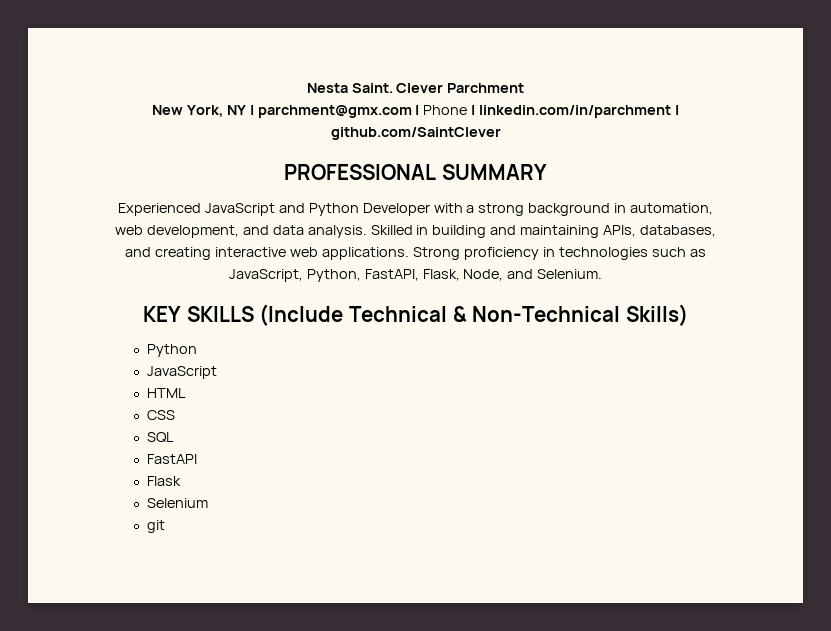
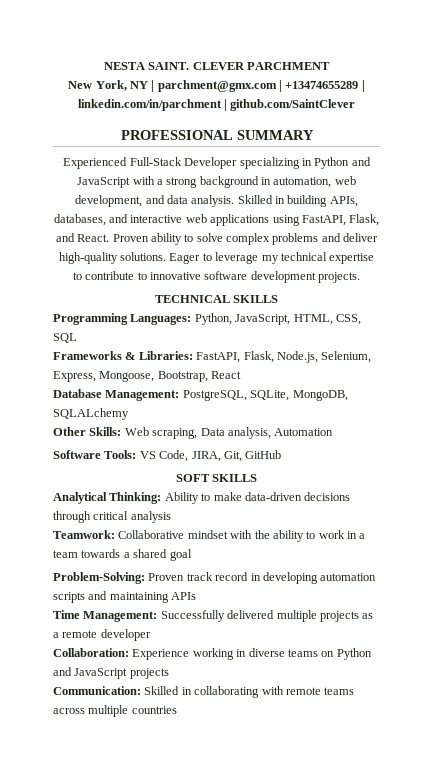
- Nesta Saint. Clever Parchment
+ NESTA SAINT. CLEVER PARCHMENT
- New York, NY | parchment@gmx.com | Phone | linkedin.com/in/parchment | github.com/SaintClever
+ New York, NY | parchment@gmx.com | +13474655289 | linkedin.com/in/parchment | github.com/SaintClever
- Experienced JavaScript and Python Developer with a strong background in automation, web development, and data analysis.
+ Experienced Full-Stack Developer specializing in Python and JavaScript with a strong background in automation, web development, and data analysis.
- Skilled in building and maintaining APIs, databases, and creating interactive web applications. Strong proficiency in technologies such as JavaScript, Python, FastAPI, Flask, Node, and Selenium.
- KEY SKILLS (Include Technical & Non-Technical Skills)
- Python
- JavaScript
- HTML
- CSS
- SQL
- FastAPI
- Flask
- Selenium
- git
+ Skilled in building APIs, databases, and interactive web applications using FastAPI, Flask, and React. Proven ability to solve complex problems and deliver high-quality solutions. Eager to leverage my technical expertise to contribute to innovative software development projects.
+ TECHNICAL SKILLS
+ Programming Languages: Python, JavaScript, HTML, CSS, SQL
+ Frameworks & Libraries: FastAPI, Flask, Node.js, Selenium, Express, Mongoose, Bootstrap, React
+ Database Management: PostgreSQL, SQLite, MongoDB, SQLALchemy
+ Other Skills: Web scraping, Data analysis, Automation
+ Software Tools: VS Code, JIRA, Git, GitHub
+ SOFT SKILLS
+ Analytical Thinking: Ability to make data-driven decisions through critical analysis
+ Teamwork: Collaborative mindset with the ability to work in a team towards a shared goal
+ Problem-Solving: Proven track record in developing automation scripts and maintaining APIs
+ Time Management: Successfully delivered multiple projects as a remote developer
+ Collaboration: Experience working in diverse teams on Python and JavaScript projects
+ Communication: Skilled in collaborating with remote teams across multiple countries

